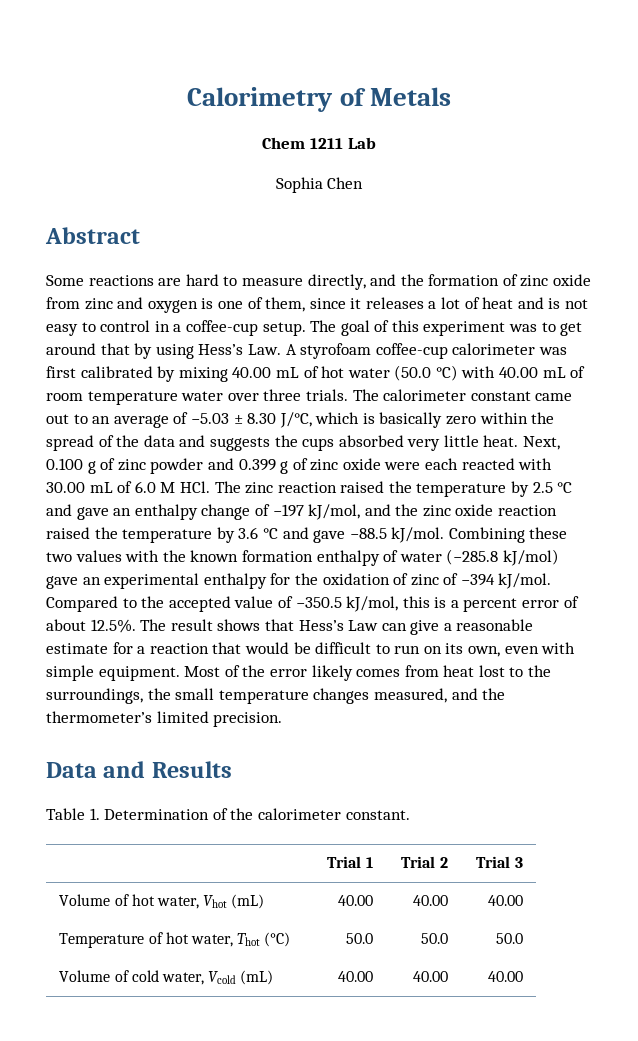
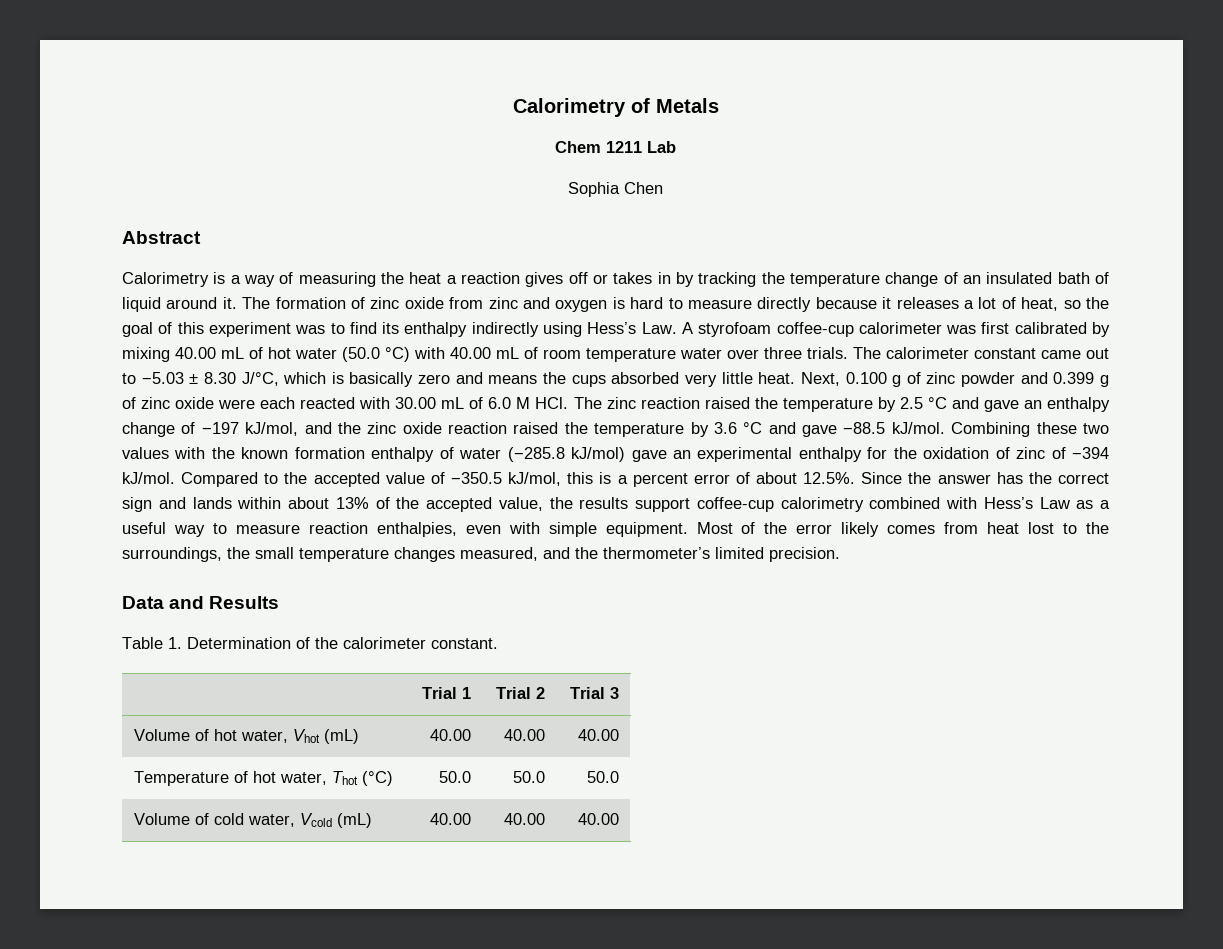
- Some reactions are hard to measure directly, and the formation of zinc oxide from zinc and oxygen is one of them, since it releases a lot of heat and is not easy to control in a coffee-cup setup. The goal of this experiment was to get around that by using Hess’s Law. A styrofoam coffee-cup calorimeter was first calibrated by mixing 40.00 mL of hot water (50.0 °C) with 40.00 mL of room temperature water over three trials.
+ Calorimetry is a way of measuring the heat a reaction gives off or takes in by tracking the temperature change of an insulated bath of liquid around it. The formation of zinc oxide from zinc and oxygen is hard to measure directly because it releases a lot of heat, so the goal of this experiment was to find its enthalpy indirectly using Hess’s Law. A styrofoam coffee-cup calorimeter was first calibrated by mixing 40.00 mL of hot water (50.0 °C) with 40.00 mL of room temperature water over three trials.
- The calorimeter constant came out to an average of −5.03 ± 8.30 J/°C, which is basically zero within the spread of the data and suggests the cups absorbed very little heat.
+ The calorimeter constant came out to −5.03 ± 8.30 J/°C, which is basically zero and means the cups absorbed very little heat.
- Compared to the accepted value of −350.5 kJ/mol, this is a percent error of about 12.5%. The result shows that Hess’s Law can give a reasonable estimate for a reaction that would be difficult to run on its own, even with simple equipment.
+ Compared to the accepted value of −350.5 kJ/mol, this is a percent error of about 12.5%. Since the answer has the correct sign and lands within about 13% of the accepted value, the results support coffee-cup calorimetry combined with Hess’s Law as a useful way to measure reaction enthalpies, even with simple equipment.

